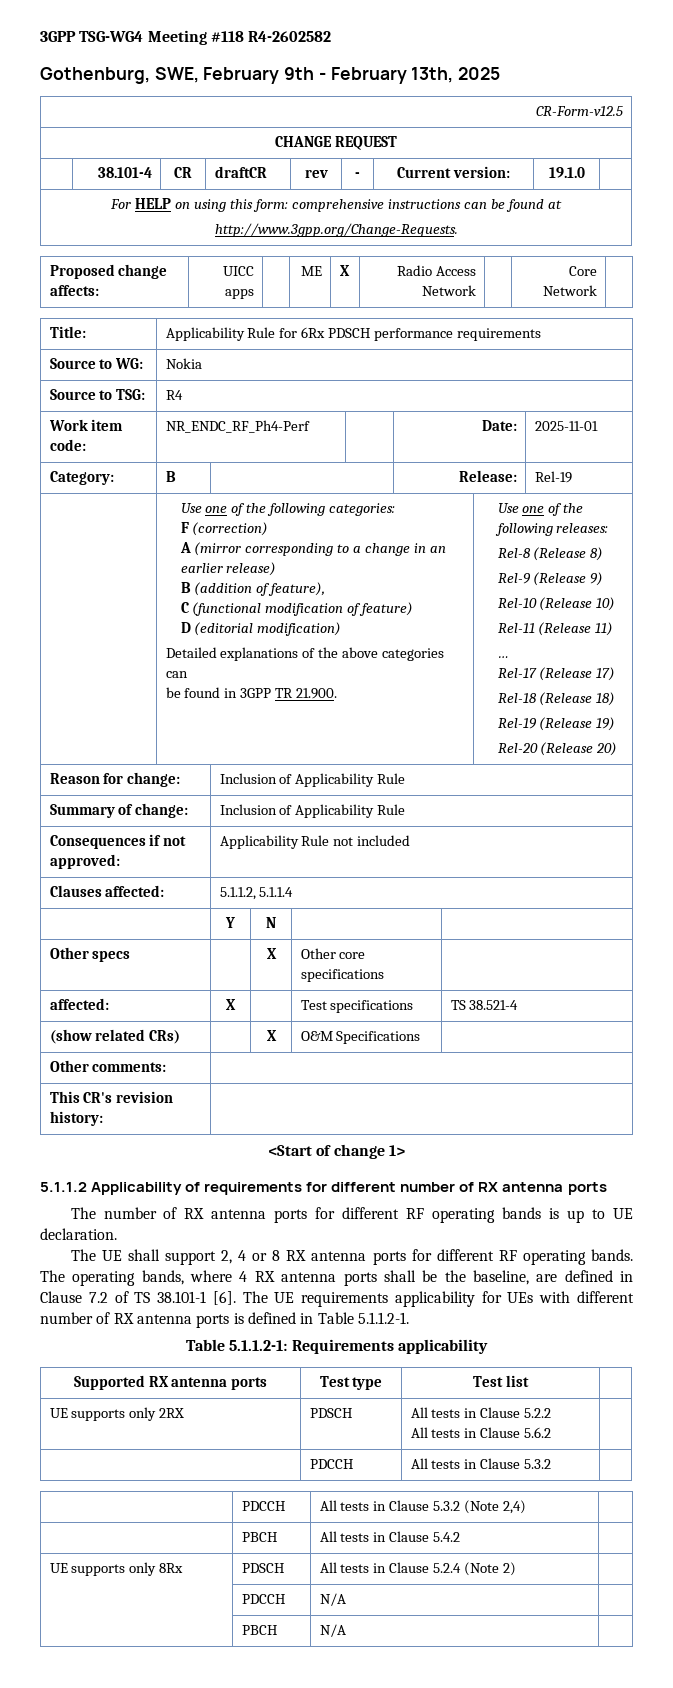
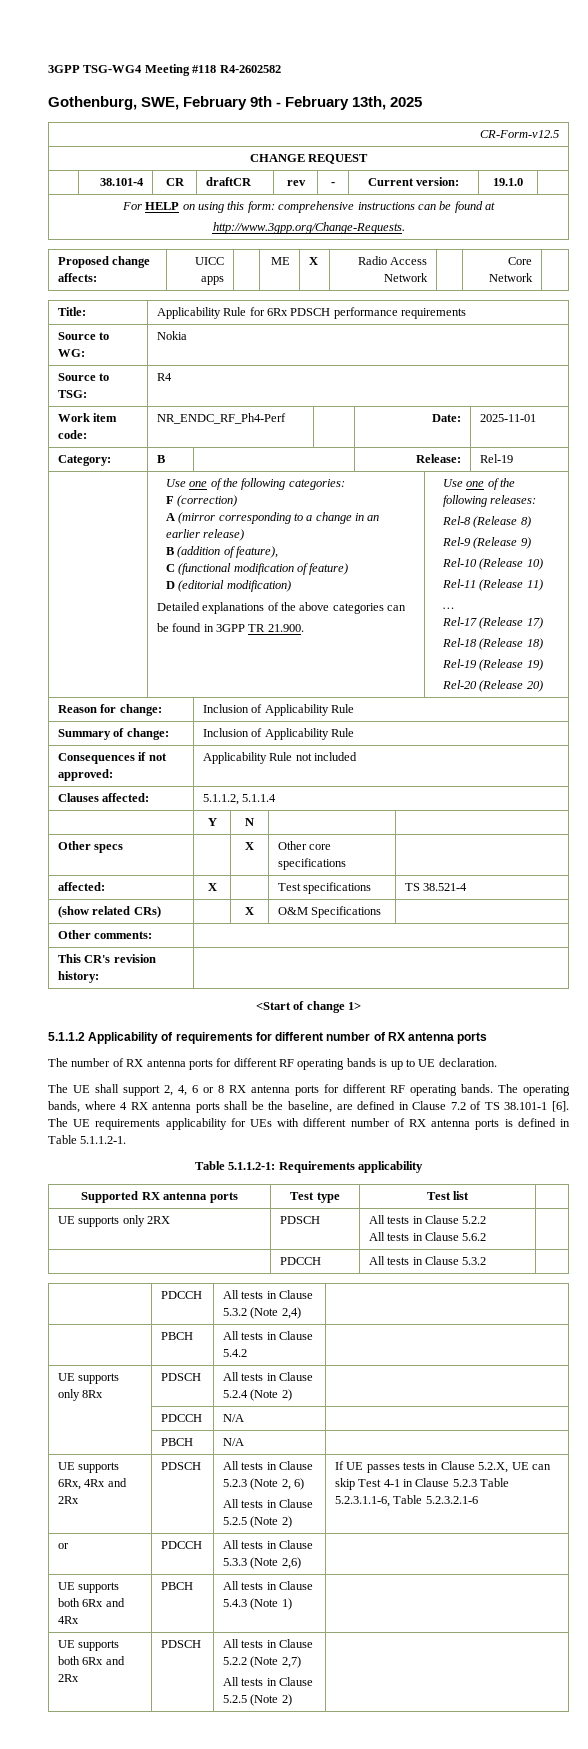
- The UE shall support 2, 4 or 8 RX antenna ports for different RF operating bands.
+ The UE shall support 2, 4, 6 or 8 RX antenna ports for different RF operating bands.
+ UE supports 6Rx, 4Rx and 2Rx | PDSCH | All tests in Clause 5.2.3 (Note 2, 6)
+ All tests in Clause 5.2.5 (Note 2) | If UE passes tests in Clause 5.2.X, UE can skip Test 4-1 in Clause 5.2.3 Table 5.2.3.1.1-6, Table 5.2.3.2.1-6
+ or | PDCCH | All tests in Clause 5.3.3 (Note 2,6) |
+ UE supports both 6Rx and 4Rx | PBCH | All tests in Clause 5.4.3 (Note 1) |
+ UE supports both 6Rx and 2Rx | PDSCH | All tests in Clause 5.2.2 (Note 2,7)
+ All tests in Clause 5.2.5 (Note 2) |

